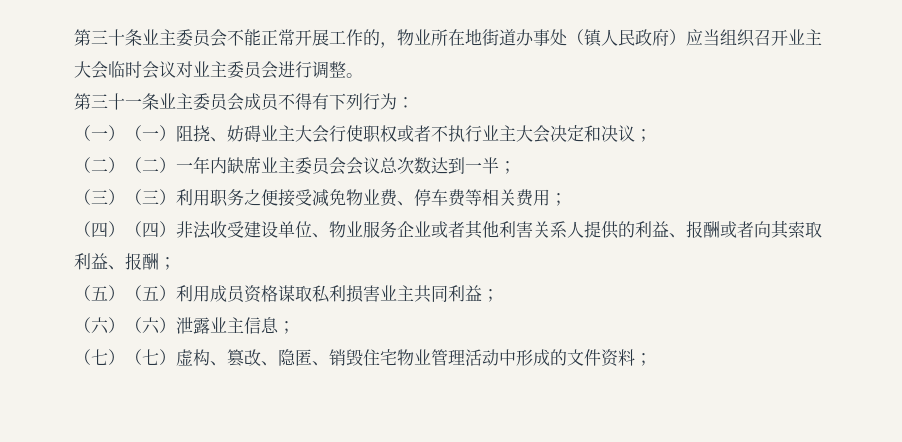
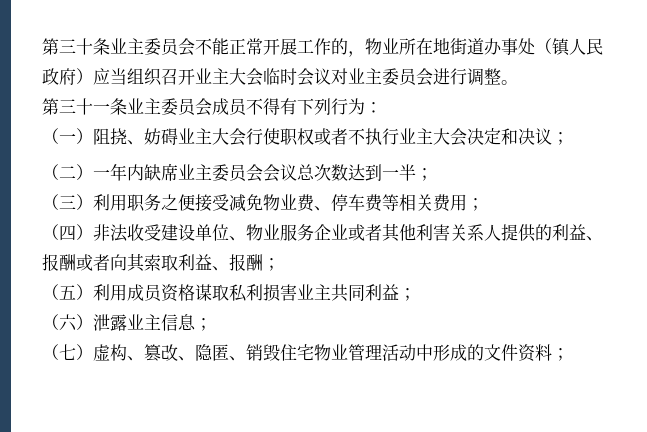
- （一）（一）阻挠、妨碍业主大会行使职权或者不执行业主大会决定和决议；
+ （一）阻挠、妨碍业主大会行使职权或者不执行业主大会决定和决议；
- （二）（二）一年内缺席业主委员会会议总次数达到一半；
+ （二）一年内缺席业主委员会会议总次数达到一半；
- （三）（三）利用职务之便接受减免物业费、停车费等相关费用；
+ （三）利用职务之便接受减免物业费、停车费等相关费用；
- （四）（四）非法收受建设单位、物业服务企业或者其他利害关系人提供的利益、报酬或者向其索取利益、报酬；
+ （四）非法收受建设单位、物业服务企业或者其他利害关系人提供的利益、报酬或者向其索取利益、报酬；
- （五）（五）利用成员资格谋取私利损害业主共同利益；
+ （五）利用成员资格谋取私利损害业主共同利益；
- （六）（六）泄露业主信息；
+ （六）泄露业主信息；
- （七）（七）虚构、篡改、隐匿、销毁住宅物业管理活动中形成的文件资料；
+ （七）虚构、篡改、隐匿、销毁住宅物业管理活动中形成的文件资料；

